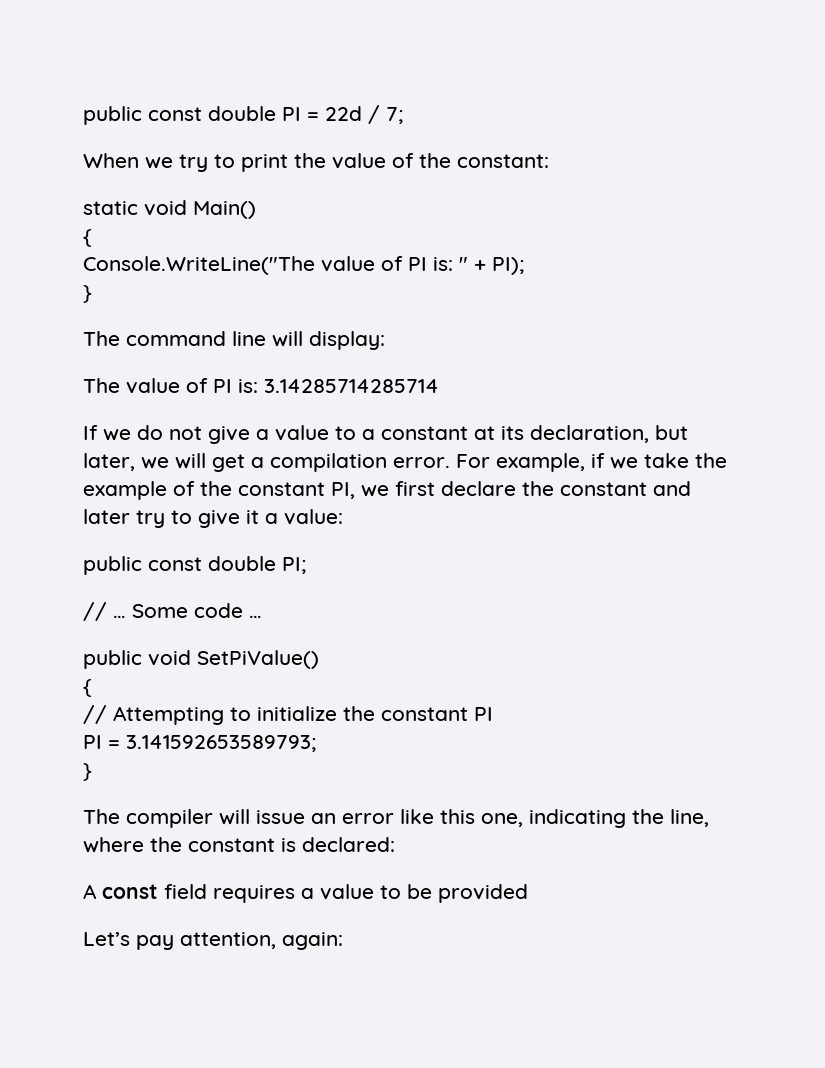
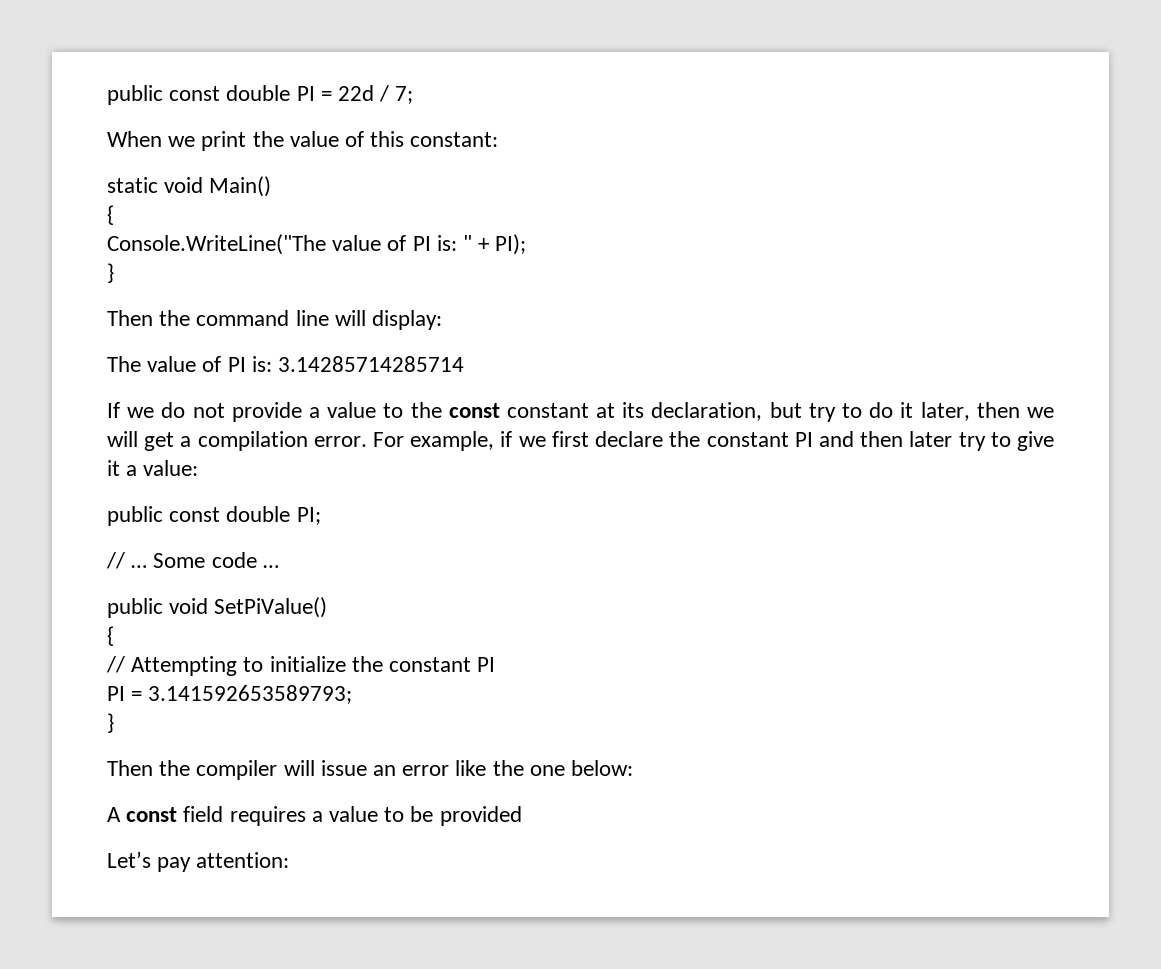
- When we try to print the value of the constant:
+ When we print the value of this constant:
- The command line will display:
+ Then the command line will display:
- If we do not give a value to a constant at its declaration, but later, we will get a compilation error.
+ If we do not provide a value to the const constant at its declaration, but try to do it later, then we will get a compilation error.
- For example, if we take the example of the constant PI, we first declare the constant and later try to give it a value:
+ For example, if we first declare the constant PI and then later try to give it a value:
- The compiler will issue an error like this one, indicating the line, where the constant is declared:
+ Then the compiler will issue an error like the one below:
- Let’s pay attention, again:
+ Let’s pay attention:

